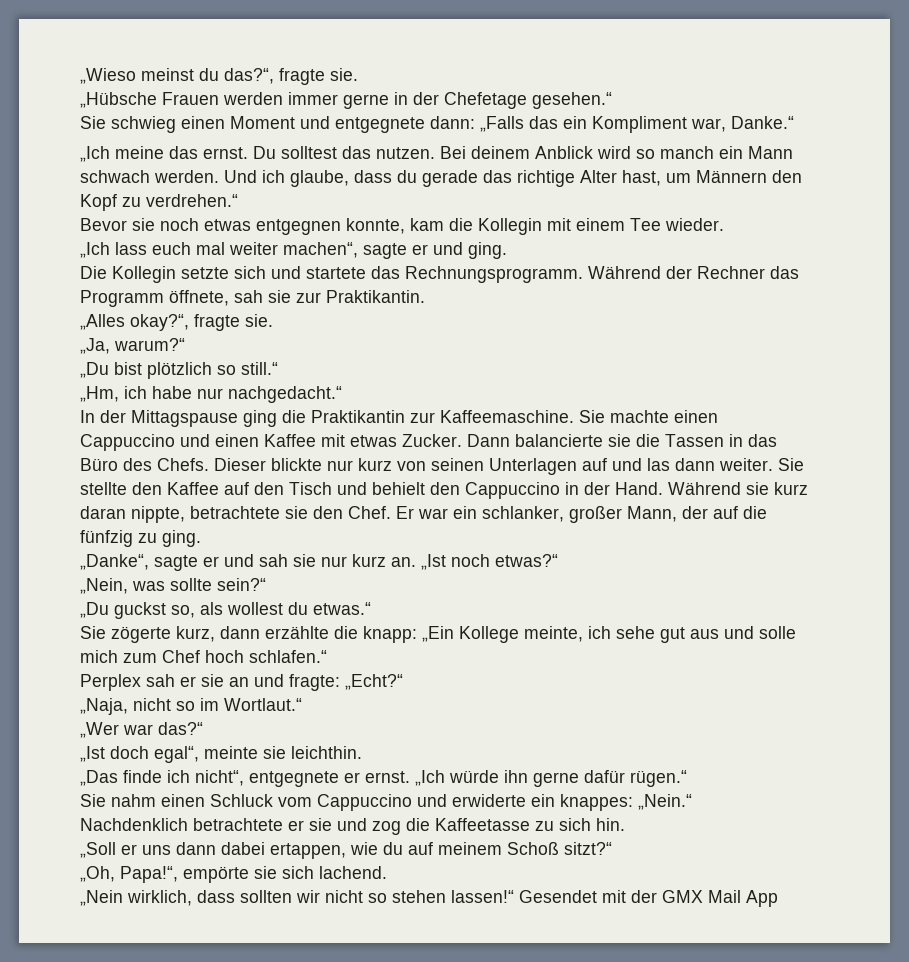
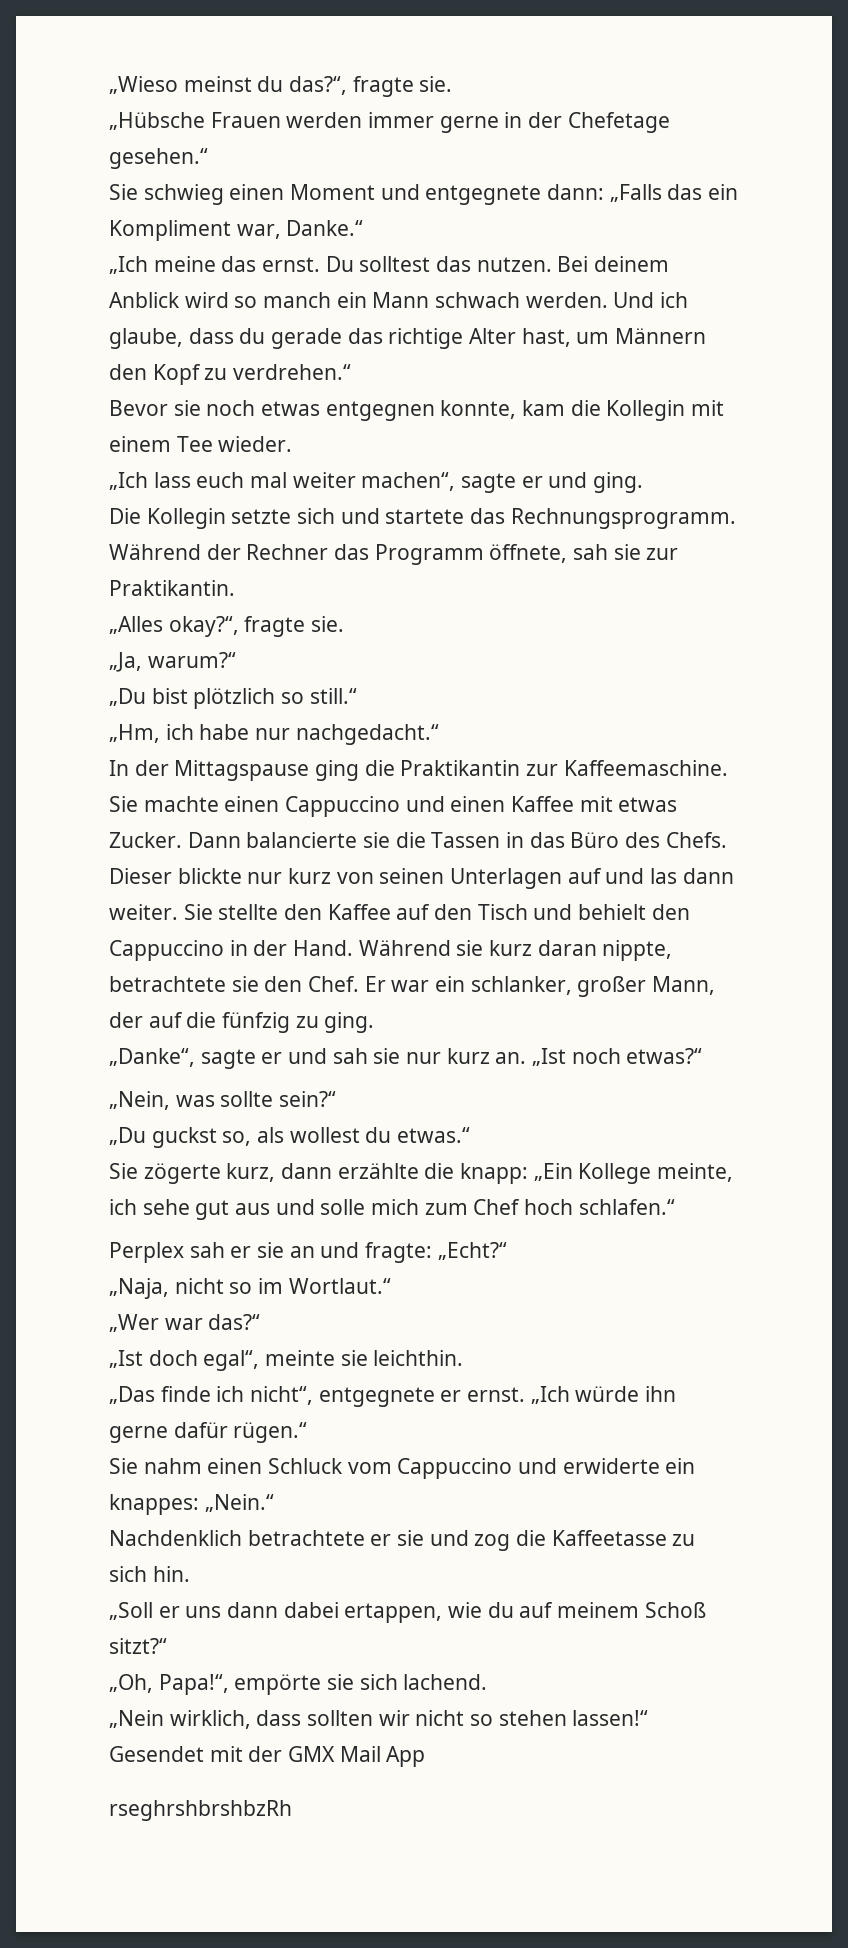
+ rseghrshbrshbzRh

